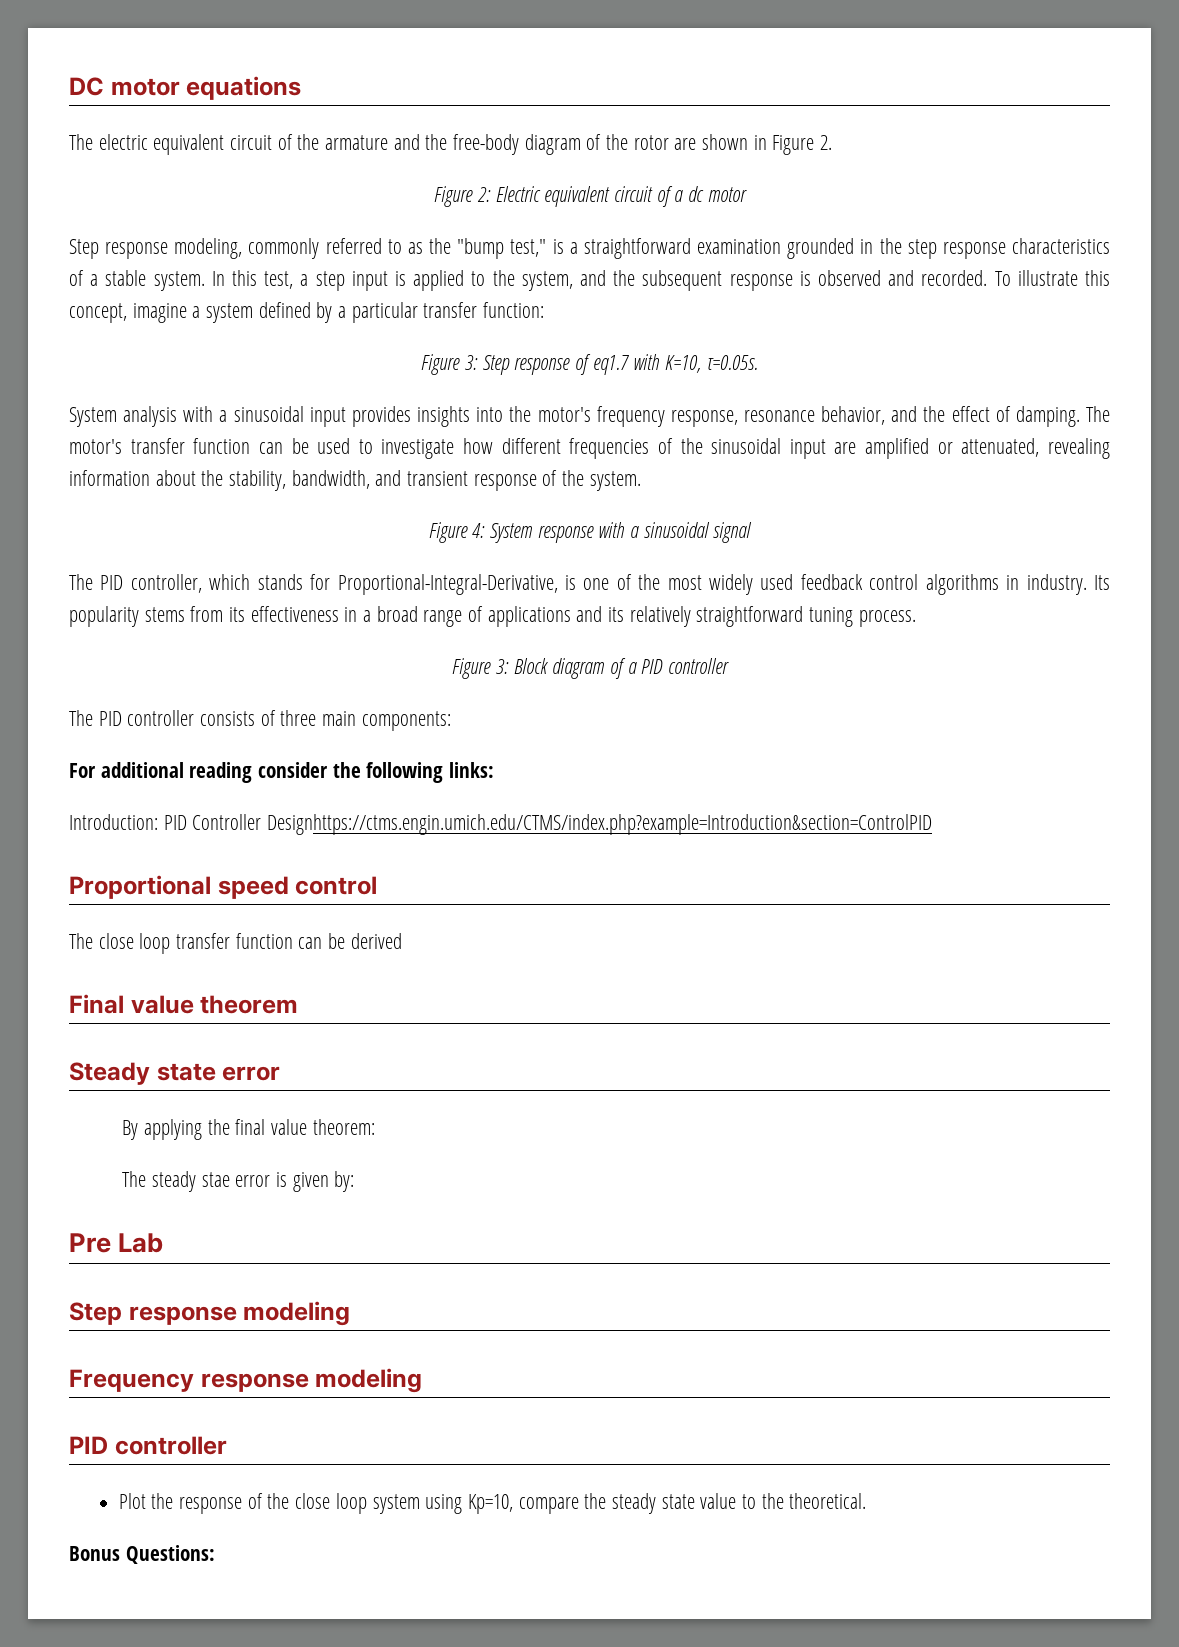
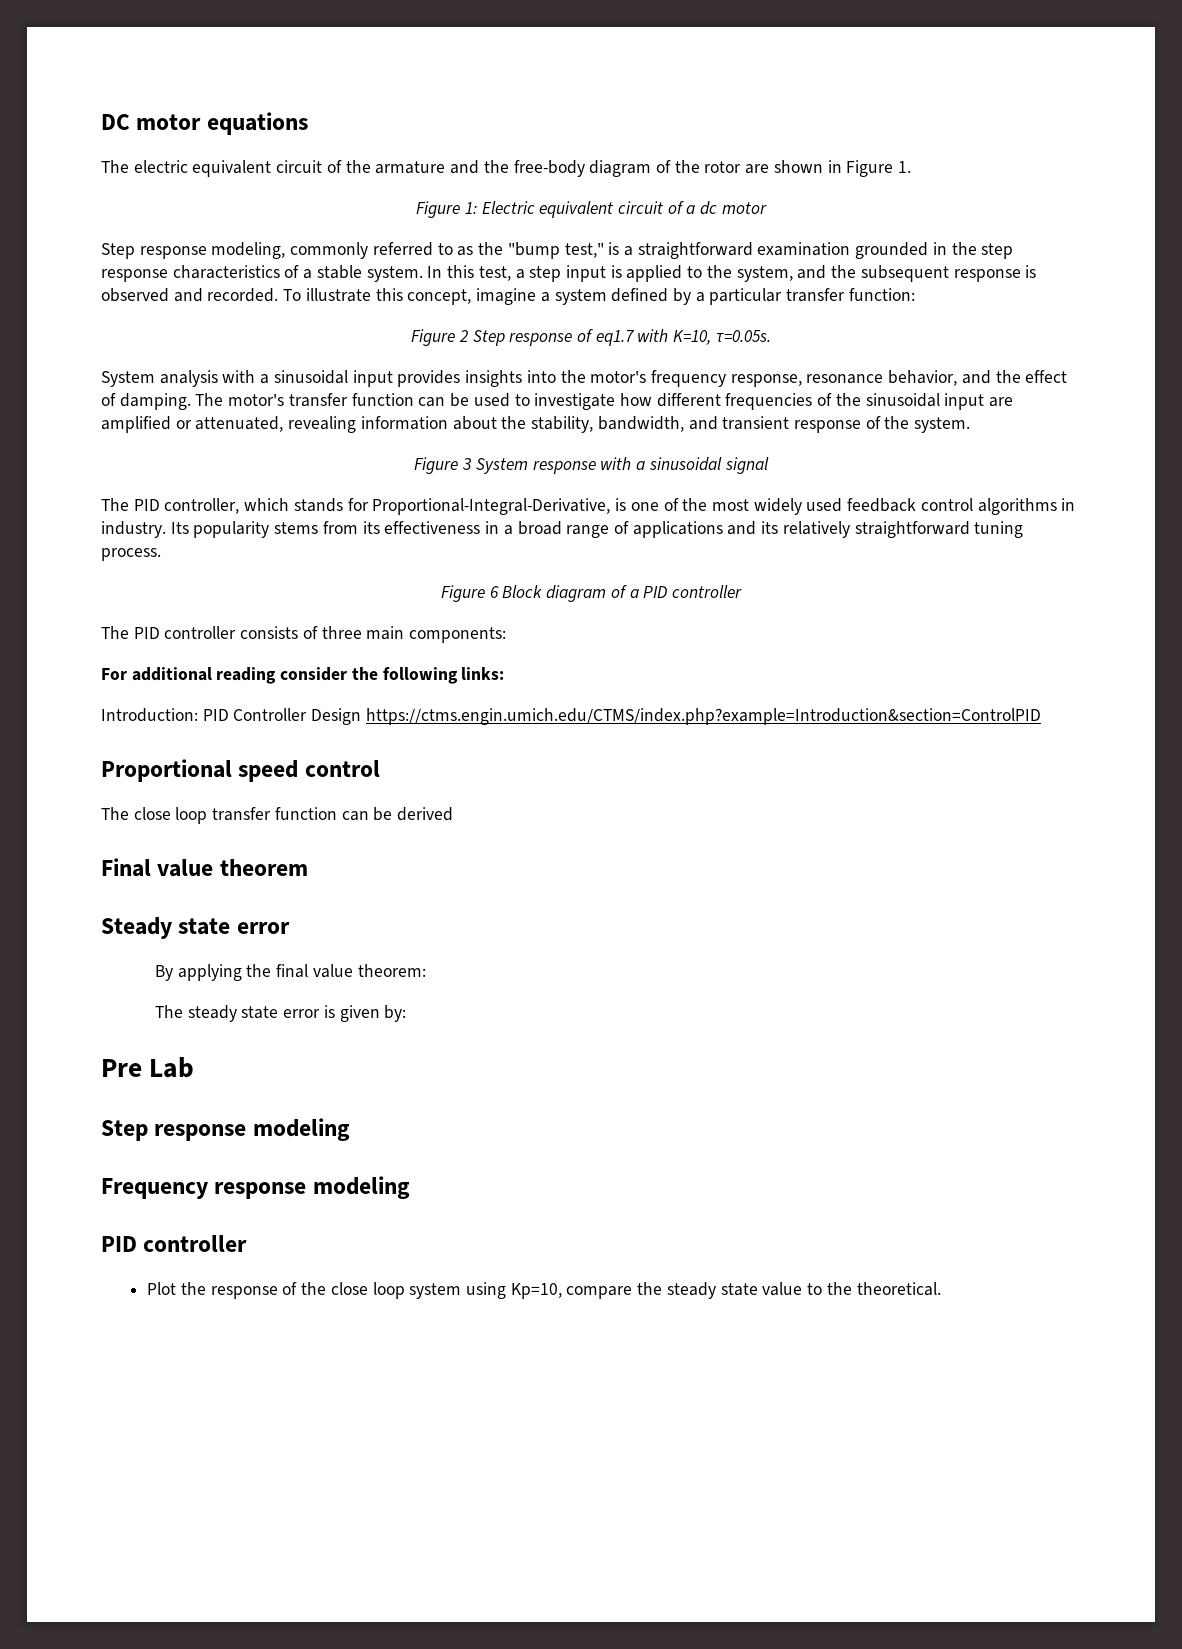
- The electric equivalent circuit of the armature and the free-body diagram of the rotor are shown in Figure 2.
- Figure 2: Electric equivalent circuit of a dc motor
+ The electric equivalent circuit of the armature and the free-body diagram of the rotor are shown in Figure 1.
+ Figure 1: Electric equivalent circuit of a dc motor
- Figure 3: Step response of eq1.7 with K=10, τ=0.05s.
+ Figure 2 Step response of eq1.7 with K=10, τ=0.05s.
- Figure 4: System response with a sinusoidal signal
+ Figure 3 System response with a sinusoidal signal
- Figure 3: Block diagram of a PID controller
+ Figure 6 Block diagram of a PID controller
- Introduction: PID Controller Designhttps://ctms.engin.umich.edu/CTMS/index.php?example=Introduction&section=ControlPID
+ Introduction: PID Controller Design https://ctms.engin.umich.edu/CTMS/index.php?example=Introduction&section=ControlPID
- The steady stae error is given by:
+ The steady state error is given by:
- Bonus Questions:

